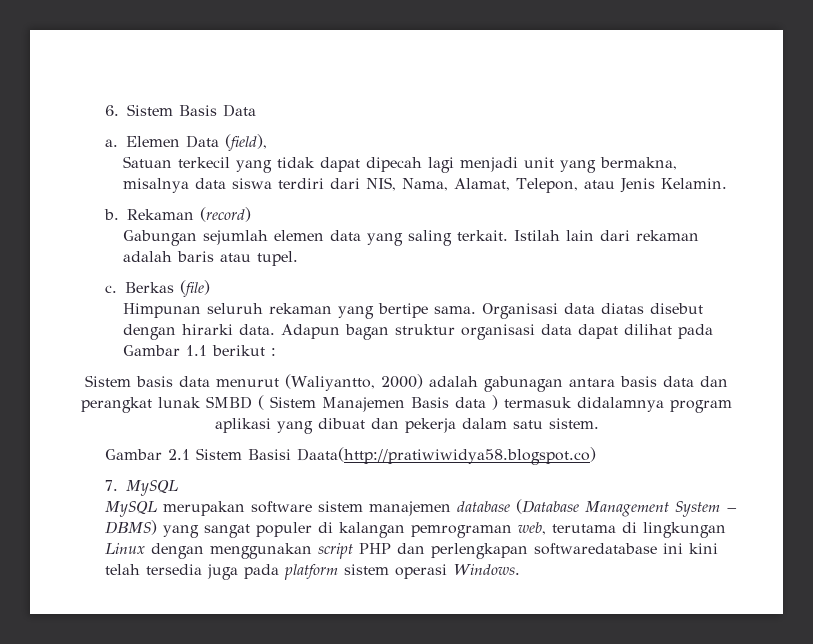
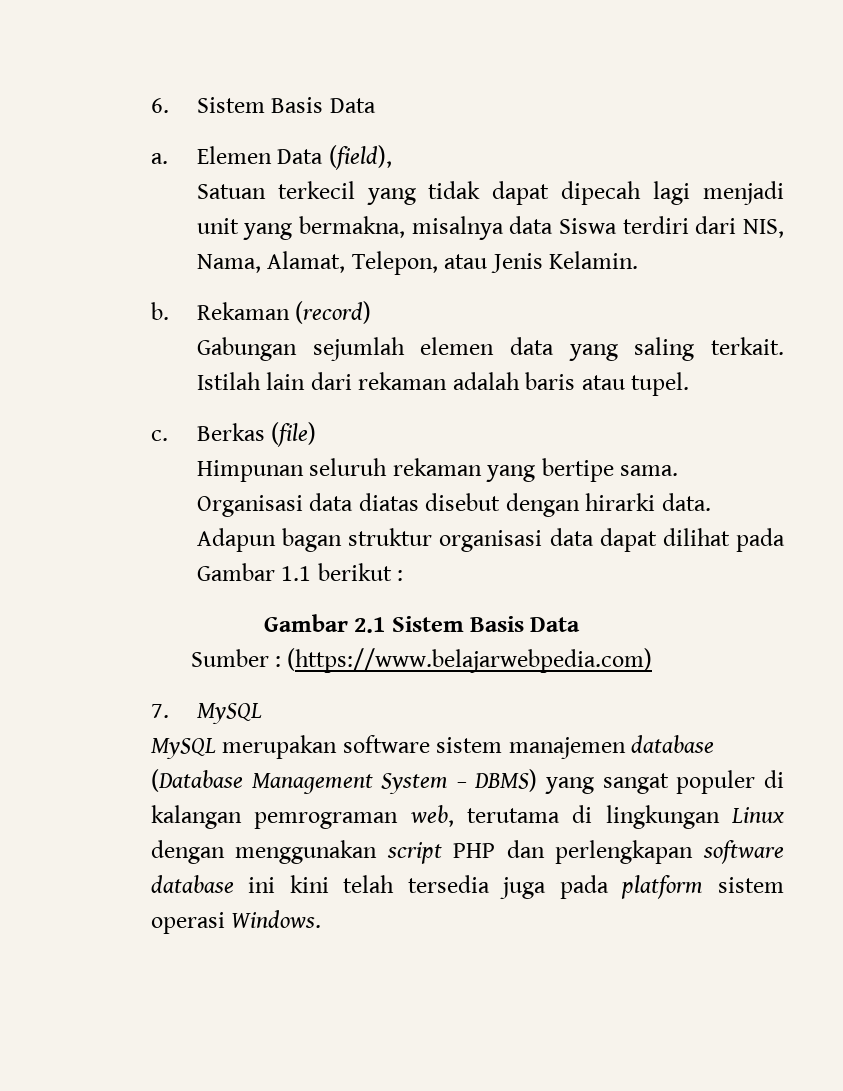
- Satuan terkecil yang tidak dapat dipecah lagi menjadi unit yang bermakna, misalnya data siswa terdiri dari NIS, Nama, Alamat, Telepon, atau Jenis Kelamin.
+ Satuan terkecil yang tidak dapat dipecah lagi menjadi unit yang bermakna, misalnya data Siswa terdiri dari NIS, Nama, Alamat, Telepon, atau Jenis Kelamin.
- Sistem basis data menurut (Waliyantto, 2000) adalah gabunagan antara basis data dan perangkat lunak SMBD ( Sistem Manajemen Basis data ) termasuk didalamnya program aplikasi yang dibuat dan pekerja dalam satu sistem.
- Gambar 2.1 Sistem Basisi Daata(http://pratiwiwidya58.blogspot.co)
+ Gambar 2.1 Sistem Basis Data
+ Sumber : (https://www.belajarwebpedia.com)
- MySQL merupakan software sistem manajemen database (Database Management System – DBMS) yang sangat populer di kalangan pemrograman web, terutama di lingkungan Linux dengan menggunakan script PHP dan perlengkapan softwaredatabase ini kini telah tersedia juga pada platform sistem operasi Windows.
+ MySQL merupakan software sistem manajemen database (Database Management System – DBMS) yang sangat populer di kalangan pemrograman web, terutama di lingkungan Linux dengan menggunakan script PHP dan perlengkapan software database ini kini telah tersedia juga pada platform sistem operasi Windows.

